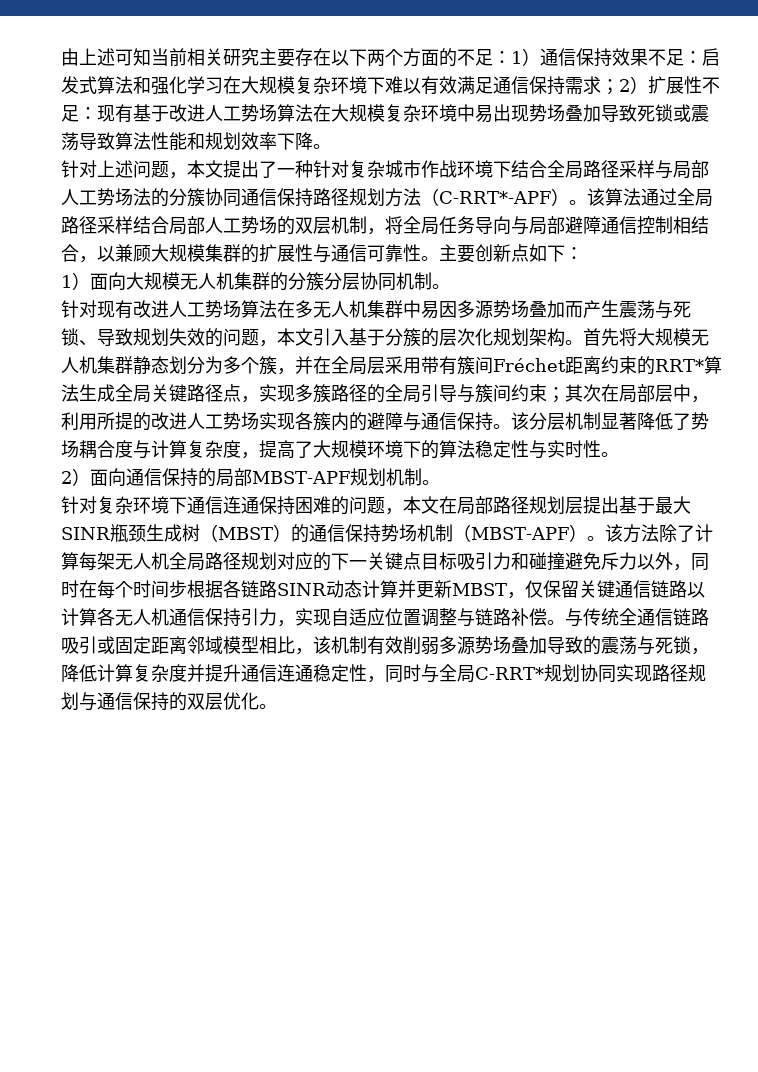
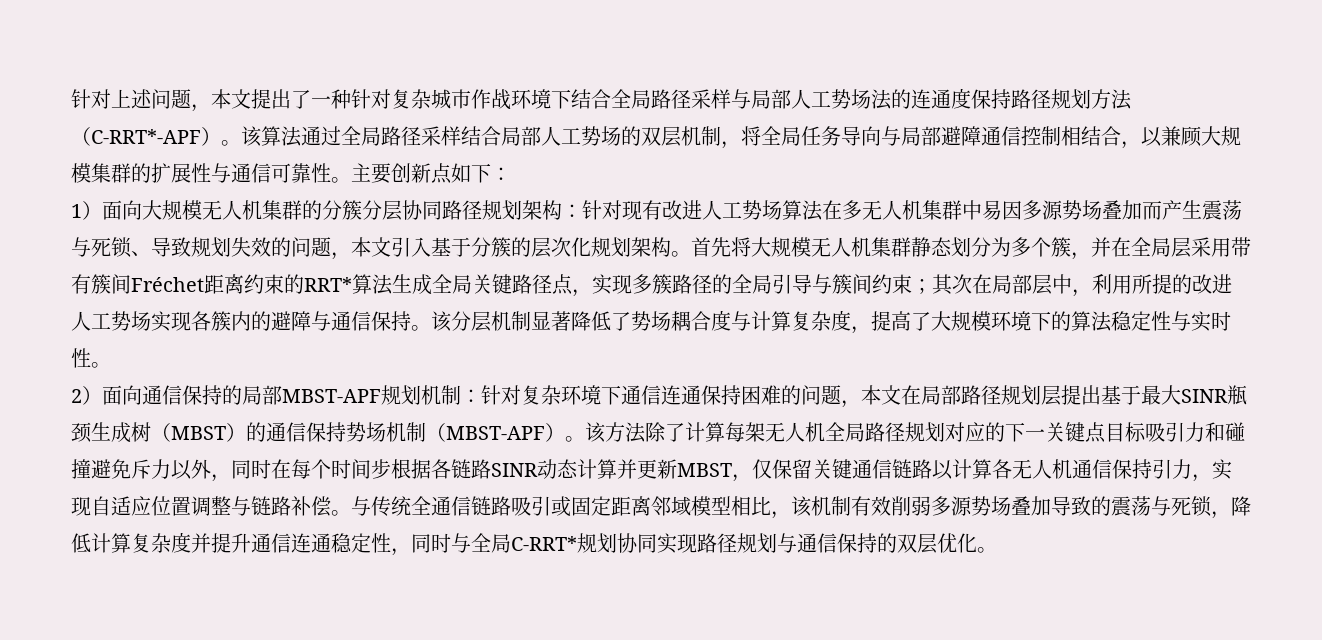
- 由上述可知当前相关研究主要存在以下两个方面的不足：1）通信保持效果不足：启发式算法和强化学习在大规模复杂环境下难以有效满足通信保持需求；2）扩展性不足：现有基于改进人工势场算法在大规模复杂环境中易出现势场叠加导致死锁或震荡导致算法性能和规划效率下降。
- 针对上述问题，本文提出了一种针对复杂城市作战环境下结合全局路径采样与局部人工势场法的分簇协同通信保持路径规划方法（C-RRT*-APF）。
+ 针对上述问题，本文提出了一种针对复杂城市作战环境下结合全局路径采样与局部人工势场法的连通度保持路径规划方法（C-RRT*-APF）。
- 1）面向大规模无人机集群的分簇分层协同机制。
- 针对现有改进人工势场算法在多无人机集群中易因多源势场叠加而产生震荡与死锁、导致规划失效的问题，本文引入基于分簇的层次化规划架构。
+ 1）面向大规模无人机集群的分簇分层协同路径规划架构：针对现有改进人工势场算法在多无人机集群中易因多源势场叠加而产生震荡与死锁、导致规划失效的问题，本文引入基于分簇的层次化规划架构。
- 2）面向通信保持的局部MBST-APF规划机制。
- 针对复杂环境下通信连通保持困难的问题，本文在局部路径规划层提出基于最大SINR瓶颈生成树（MBST）的通信保持势场机制（MBST-APF）。
+ 2）面向通信保持的局部MBST-APF规划机制：针对复杂环境下通信连通保持困难的问题，本文在局部路径规划层提出基于最大SINR瓶颈生成树（MBST）的通信保持势场机制（MBST-APF）。

